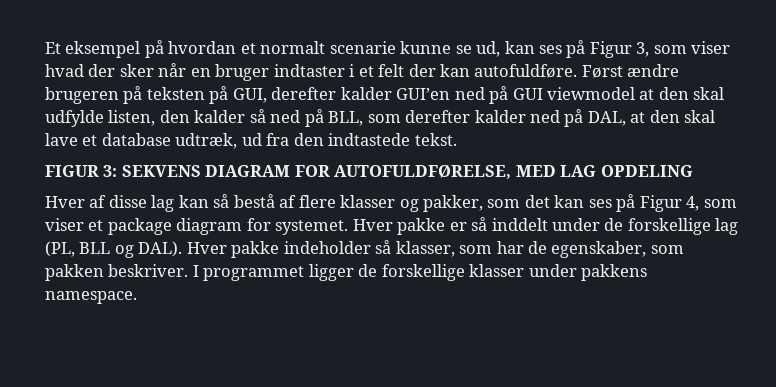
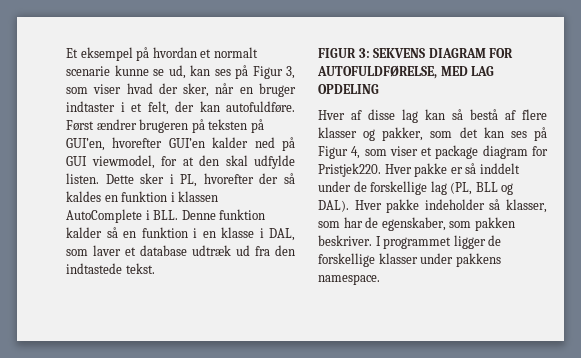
- Et eksempel på hvordan et normalt scenarie kunne se ud, kan ses på Figur 3, som viser hvad der sker når en bruger indtaster i et felt der kan autofuldføre.
+ Et eksempel på hvordan et normalt scenarie kunne se ud, kan ses på Figur 3, som viser hvad der sker, når en bruger indtaster i et felt, der kan autofuldføre.
- Først ændre brugeren på teksten på GUI, derefter kalder GUI’en ned på GUI viewmodel at den skal udfylde listen, den kalder så ned på BLL, som derefter kalder ned på DAL, at den skal lave et database udtræk, ud fra den indtastede tekst.
+ Først ændrer brugeren på teksten på GUI’en, hvorefter GUI’en kalder ned på GUI viewmodel, for at den skal udfylde listen. Dette sker i PL, hvorefter der så kaldes en funktion i klassen AutoComplete i BLL. Denne funktion kalder så en funktion i en klasse i DAL, som laver et database udtræk ud fra den indtastede tekst.
- Hver af disse lag kan så bestå af flere klasser og pakker, som det kan ses på Figur 4, som viser et package diagram for systemet.
+ Hver af disse lag kan så bestå af flere klasser og pakker, som det kan ses på Figur 4, som viser et package diagram for Pristjek220.

